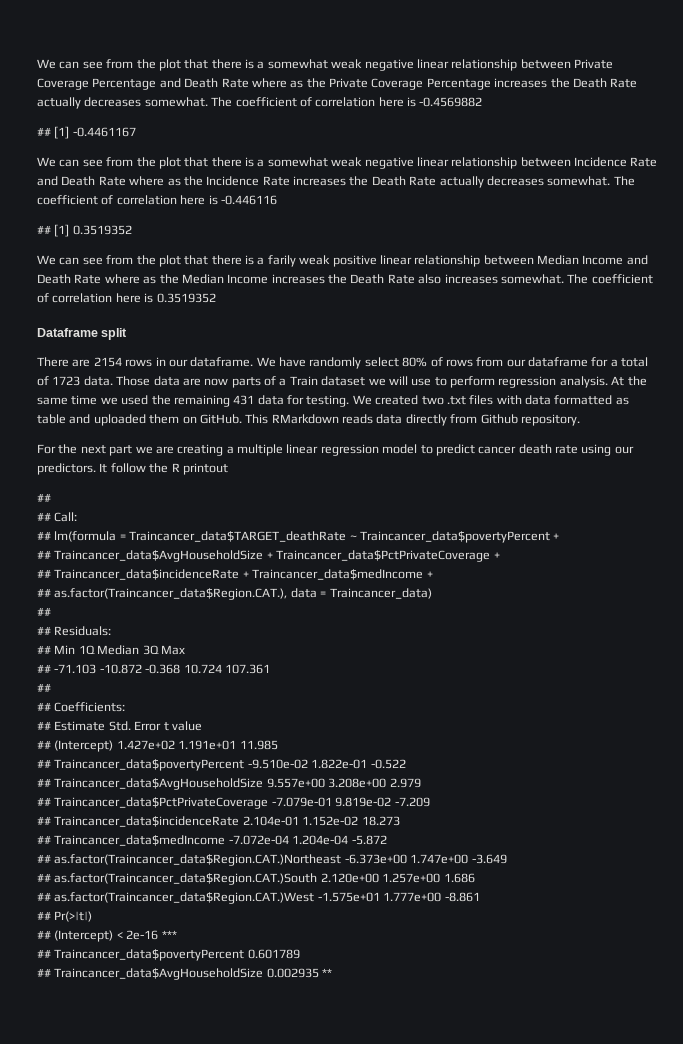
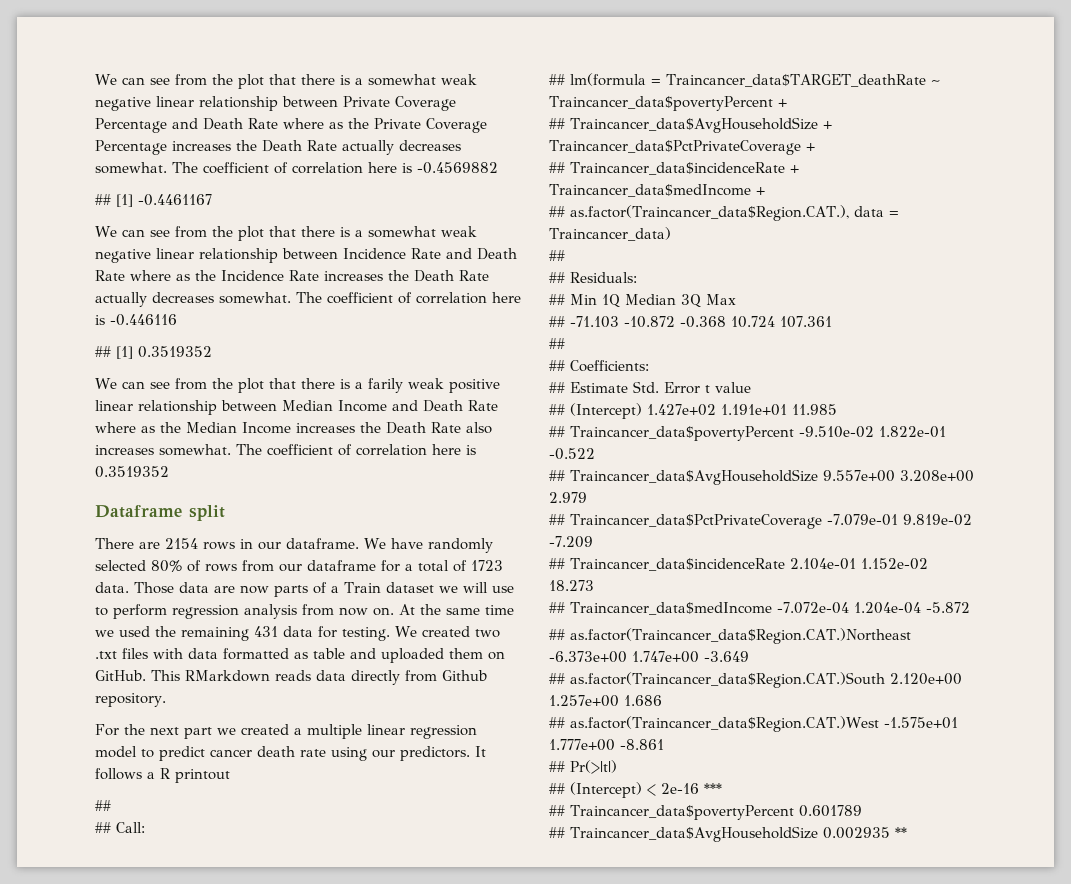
- We have randomly select 80% of rows from our dataframe for a total of 1723 data.
+ We have randomly selected 80% of rows from our dataframe for a total of 1723 data.
- Those data are now parts of a Train dataset we will use to perform regression analysis.
+ Those data are now parts of a Train dataset we will use to perform regression analysis from now on.
- For the next part we are creating a multiple linear regression model to predict cancer death rate using our predictors.
+ For the next part we created a multiple linear regression model to predict cancer death rate using our predictors.
- It follow the R printout
+ It follows a R printout

